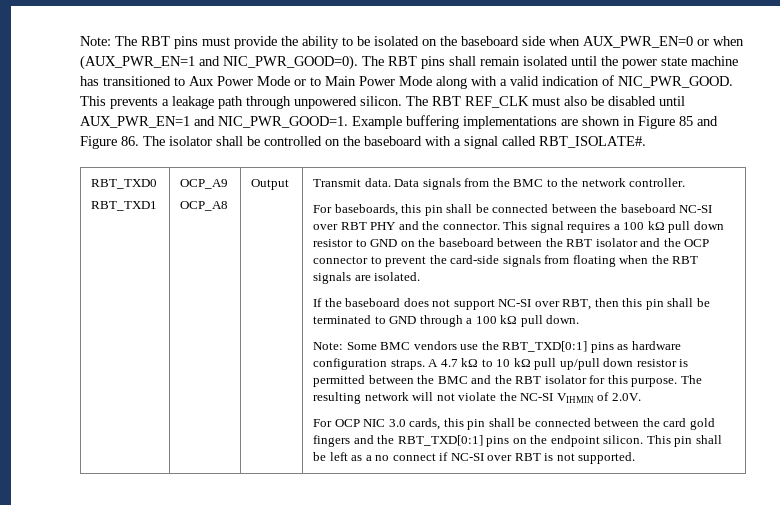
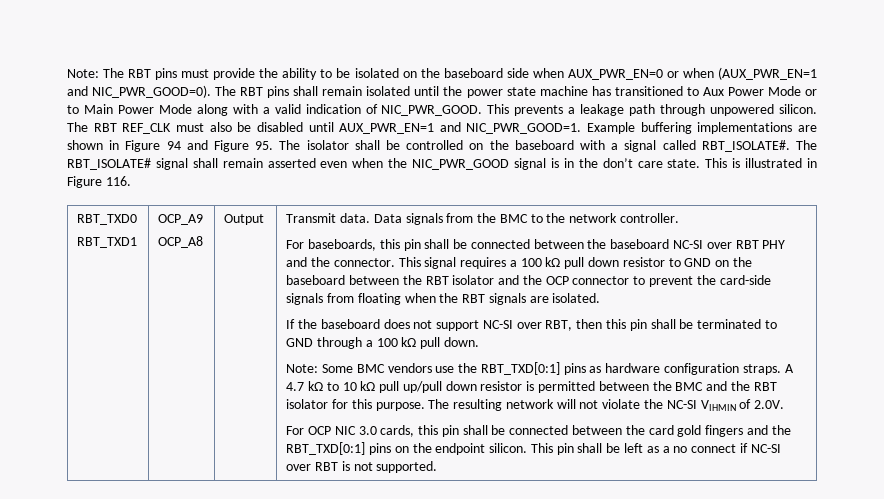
- Example buffering implementations are shown in Figure 85 and Figure 86. The isolator shall be controlled on the baseboard with a signal called RBT_ISOLATE#.
+ Example buffering implementations are shown in Figure 94 and Figure 95. The isolator shall be controlled on the baseboard with a signal called RBT_ISOLATE#. The RBT_ISOLATE# signal shall remain asserted even when the NIC_PWR_GOOD signal is in the don’t care state. This is illustrated in Figure 116.

